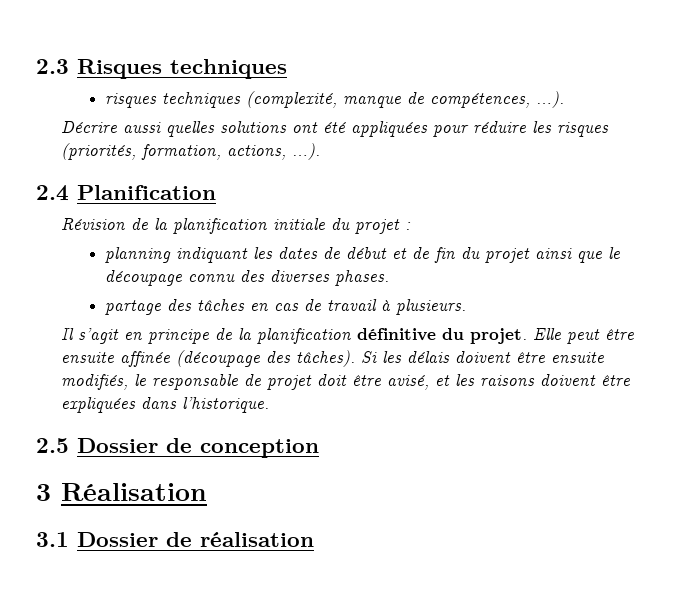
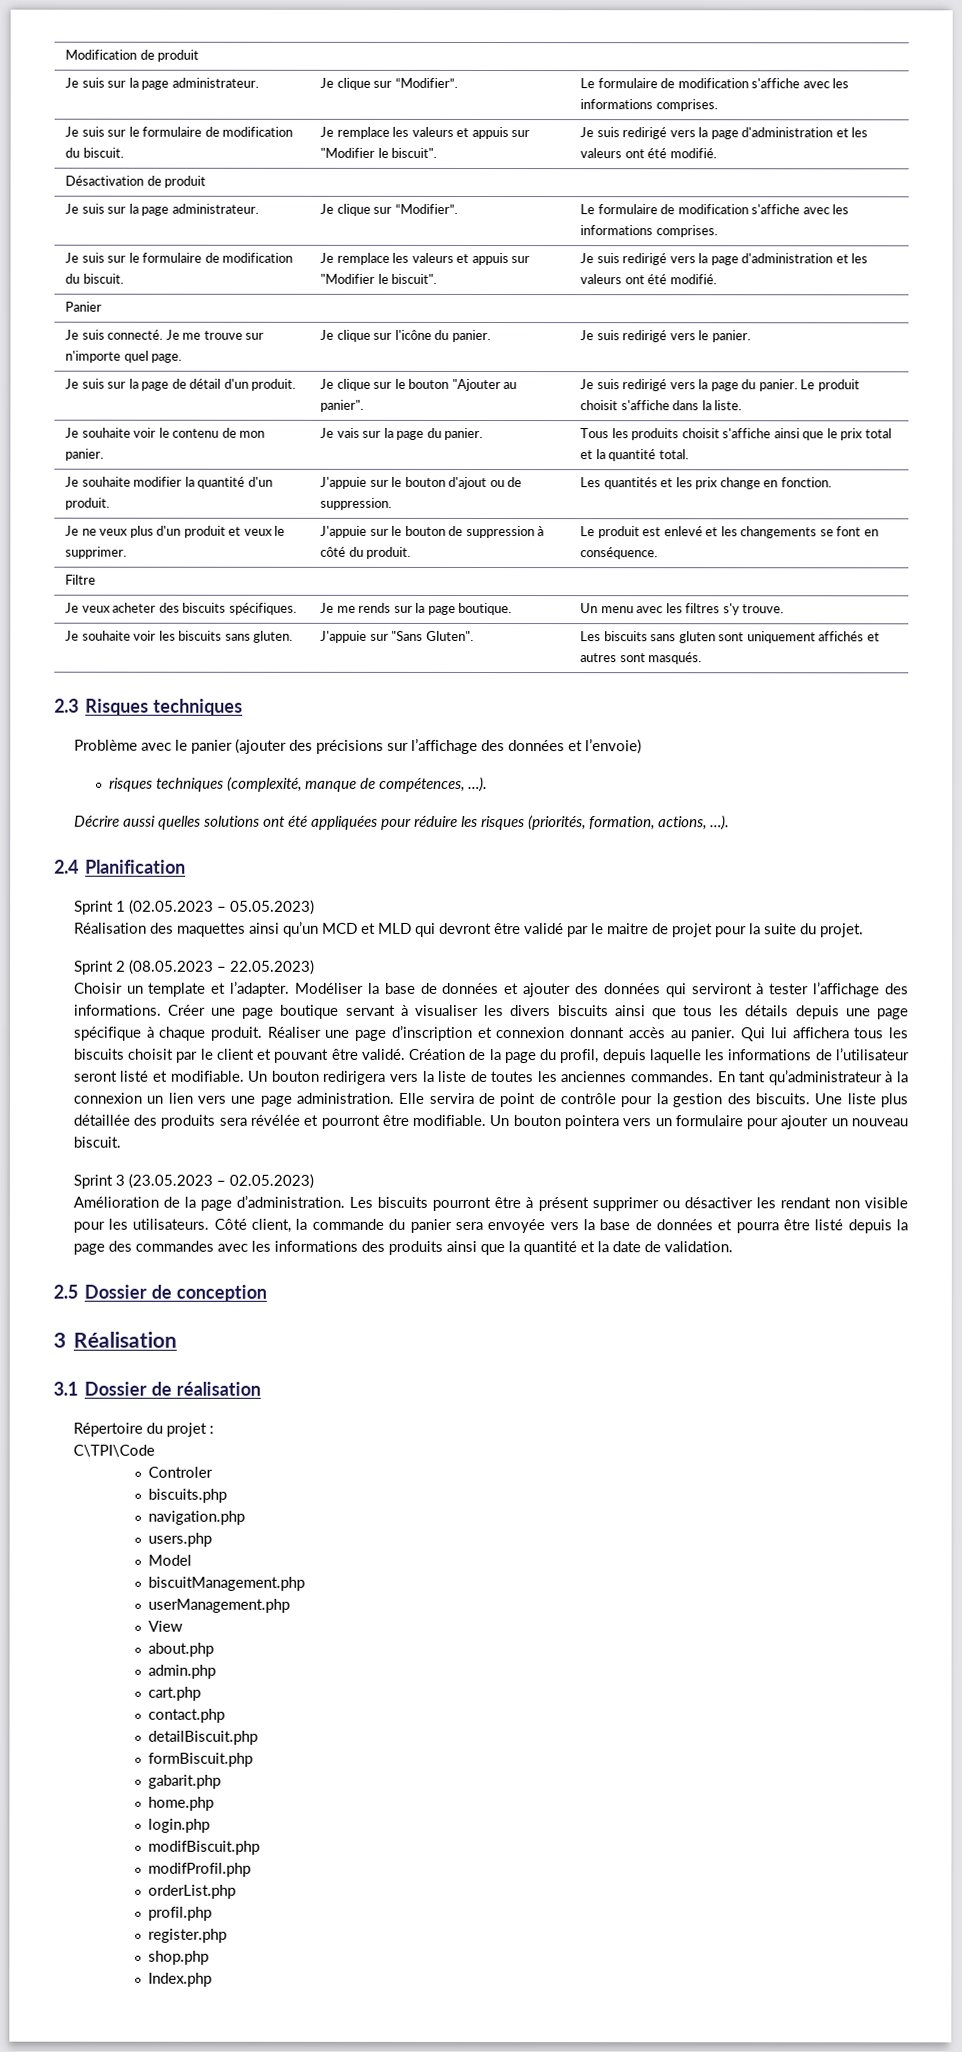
+ Modification de produit
+ Je suis sur la page administrateur. | Je clique sur “Modifier”. | Le formulaire de modification s'affiche avec les informations comprises.
+ Je suis sur le formulaire de modification du biscuit. | Je remplace les valeurs et appuis sur "Modifier le biscuit". | Je suis redirigé vers la page d'administration et les valeurs ont été modifié.
+ Désactivation de produit
+ Je suis sur la page administrateur. | Je clique sur “Modifier”. | Le formulaire de modification s'affiche avec les informations comprises.
+ Je suis sur le formulaire de modification du biscuit. | Je remplace les valeurs et appuis sur "Modifier le biscuit". | Je suis redirigé vers la page d'administration et les valeurs ont été modifié.
+ Panier
+ Je suis connecté. Je me trouve sur n'importe quel page. | Je clique sur l'icône du panier. | Je suis redirigé vers le panier.
+ Je suis sur la page de détail d'un produit. | Je clique sur le bouton "Ajouter au panier". | Je suis redirigé vers la page du panier. Le produit choisit s'affiche dans la liste.
+ Je souhaite voir le contenu de mon panier. | Je vais sur la page du panier. | Tous les produits choisit s'affiche ainsi que le prix total et la quantité total.
+ Je souhaite modifier la quantité d'un produit. | J'appuie sur le bouton d'ajout ou de suppression. | Les quantités et les prix change en fonction.
+ Je ne veux plus d'un produit et veux le supprimer. | J'appuie sur le bouton de suppression à côté du produit. | Le produit est enlevé et les changements se font en conséquence.
+ Filtre
+ Je veux acheter des biscuits spécifiques. | Je me rends sur la page boutique. | Un menu avec les filtres s'y trouve.
+ Je souhaite voir les biscuits sans gluten. | J'appuie sur "Sans Gluten". | Les biscuits sans gluten sont uniquement affichés et autres sont masqués.
  2.3 Risques techniques
+ Problème avec le panier (ajouter des précisions sur l’affichage des données et l’envoie)
- Révision de la planification initiale du projet :
- planning indiquant les dates de début et de fin du projet ainsi que le découpage connu des diverses phases.
- partage des tâches en cas de travail à plusieurs.
- Il s’agit en principe de la planification définitive du projet. Elle peut être ensuite affinée (découpage des tâches). Si les délais doivent être ensuite modifiés, le responsable de projet doit être avisé, et les raisons doivent être expliquées dans l’historique.
+ Sprint 1 (02.05.2023 – 05.05.2023)
+ Réalisation des maquettes ainsi qu’un MCD et MLD qui devront être validé par le maitre de projet pour la suite du projet.
+ Sprint 2 (08.05.2023 – 22.05.2023)
+ Choisir un template et l’adapter. Modéliser la base de données et ajouter des données qui serviront à tester l’affichage des informations. Créer une page boutique servant à visualiser les divers biscuits ainsi que tous les détails depuis une page spécifique à chaque produit. Réaliser une page d’inscription et connexion donnant accès au panier. Qui lui affichera tous les biscuits choisit par le client et pouvant être validé. Création de la page du profil, depuis laquelle les informations de l’utilisateur seront listé et modifiable. Un bouton redirigera vers la liste de toutes les anciennes commandes. En tant qu’administrateur à la connexion un lien vers une page administration. Elle servira de point de contrôle pour la gestion des biscuits. Une liste plus détaillée des produits sera révélée et pourront être modifiable. Un bouton pointera vers un formulaire pour ajouter un nouveau biscuit.
+ Sprint 3 (23.05.2023 – 02.05.2023)
+ Amélioration de la page d’administration. Les biscuits pourront être à présent supprimer ou désactiver les rendant non visible pour les utilisateurs. Côté client, la commande du panier sera envoyée vers la base de données et pourra être listé depuis la page des commandes avec les informations des produits ainsi que la quantité et la date de validation.
+ Répertoire du projet :
+ C\TPI\Code
+ Controler
+ biscuits.php
+ navigation.php
+ users.php
+ Model
+ biscuitManagement.php
+ userManagement.php
+ View
+ about.php
+ admin.php
+ cart.php
+ contact.php
+ detailBiscuit.php
+ formBiscuit.php
+ gabarit.php
+ home.php
+ login.php
+ modifBiscuit.php
+ modifProfil.php
+ orderList.php
+ profil.php
+ register.php
+ shop.php
+ Index.php

